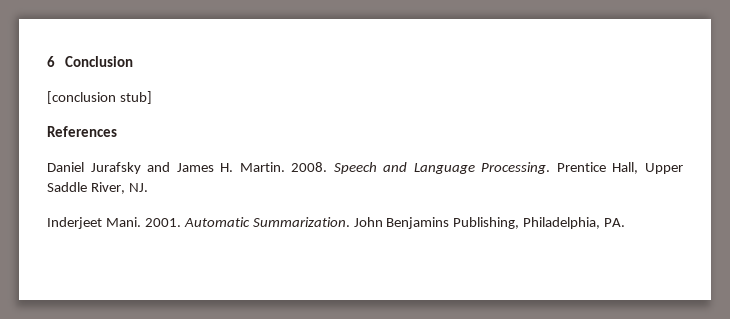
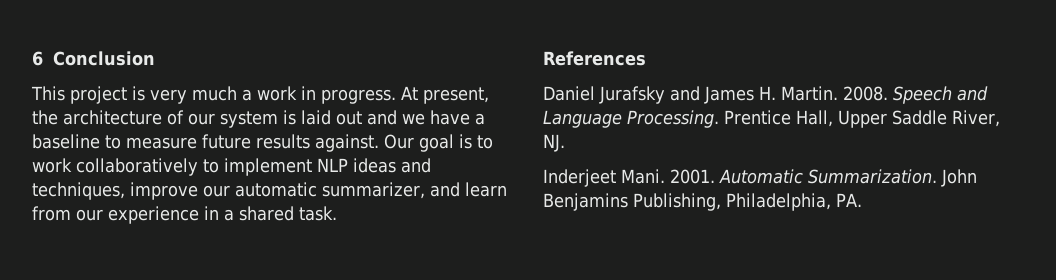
- [conclusion stub]
+ This project is very much a work in progress. At present, the architecture of our system is laid out and we have a baseline to measure future results against. Our goal is to work collaboratively to implement NLP ideas and techniques, improve our automatic summarizer, and learn from our experience in a shared task.

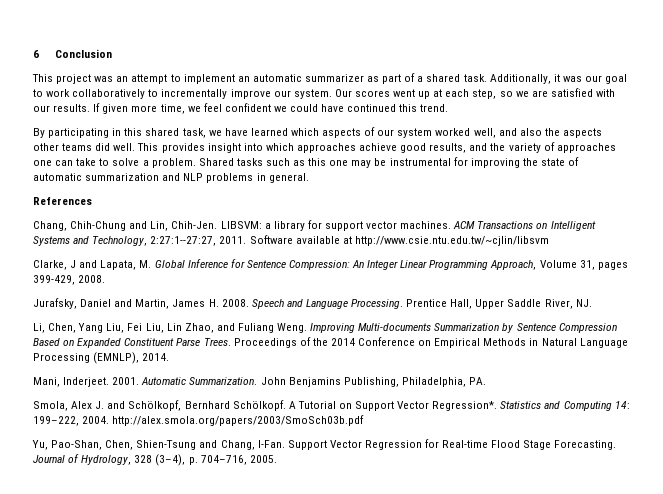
- This project is very much a work in progress. At present, the architecture of our system is laid out and we have a baseline to measure future results against. Our goal is to work collaboratively to implement NLP ideas and techniques, improve our automatic summarizer, and learn from our experience in a shared task.
+ This project was an attempt to implement an automatic summarizer as part of a shared task. Additionally, it was our goal to work collaboratively to incrementally improve our system. Our scores went up at each step, so we are satisfied with our results. If given more time, we feel confident we could have continued this trend.
+ By participating in this shared task, we have learned which aspects of our system worked well, and also the aspects other teams did well. This provides insight into which approaches achieve good results, and the variety of approaches one can take to solve a problem. Shared tasks such as this one may be instrumental for improving the state of automatic summarization and NLP problems in general.
  References
- Daniel Jurafsky and James H. Martin. 2008.
+ Chang, Chih-Chung and Lin, Chih-Jen. LIBSVM: a library for support vector machines. ACM Transactions on Intelligent Systems and Technology, 2:27:1--27:27, 2011. Software available at http://www.csie.ntu.edu.tw/~cjlin/libsvm
+ Clarke, J and Lapata, M. Global Inference for Sentence Compression: An Integer Linear Programming Approach, Volume 31, pages 399-429, 2008.
+ Jurafsky, Daniel and Martin, James H. 2008.
- Inderjeet Mani.
+ Li, Chen, Yang Liu, Fei Liu, Lin Zhao, and Fuliang Weng. Improving Multi-documents Summarization by Sentence Compression Based on Expanded Constituent Parse Trees. Proceedings of the 2014 Conference on Empirical Methods in Natural Language Processing (EMNLP), 2014.
+ Mani, Inderjeet.
+ Smola, Alex J. and Schölkopf, Bernhard Schölkopf. A Tutorial on Support Vector Regression*. Statistics and Computing 14: 199–222, 2004. http://alex.smola.org/papers/2003/SmoSch03b.pdf
+ Yu, Pao-Shan, Chen, Shien-Tsung and Chang, I-Fan. Support Vector Regression for Real-time Flood Stage Forecasting. Journal of Hydrology, 328 (3–4), p. 704–716, 2005.

